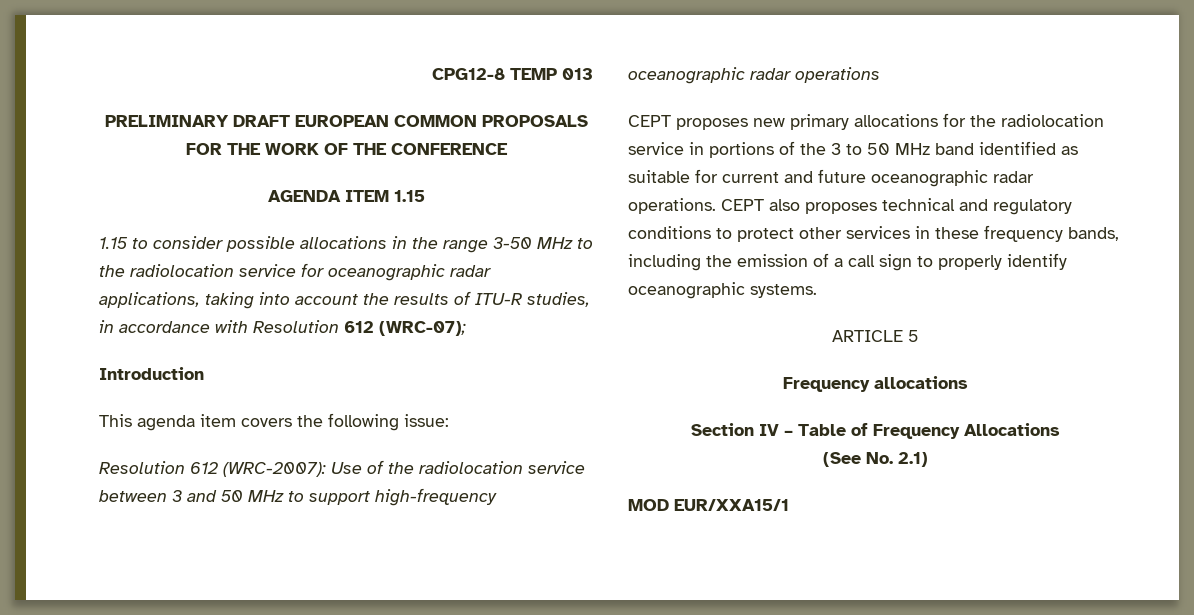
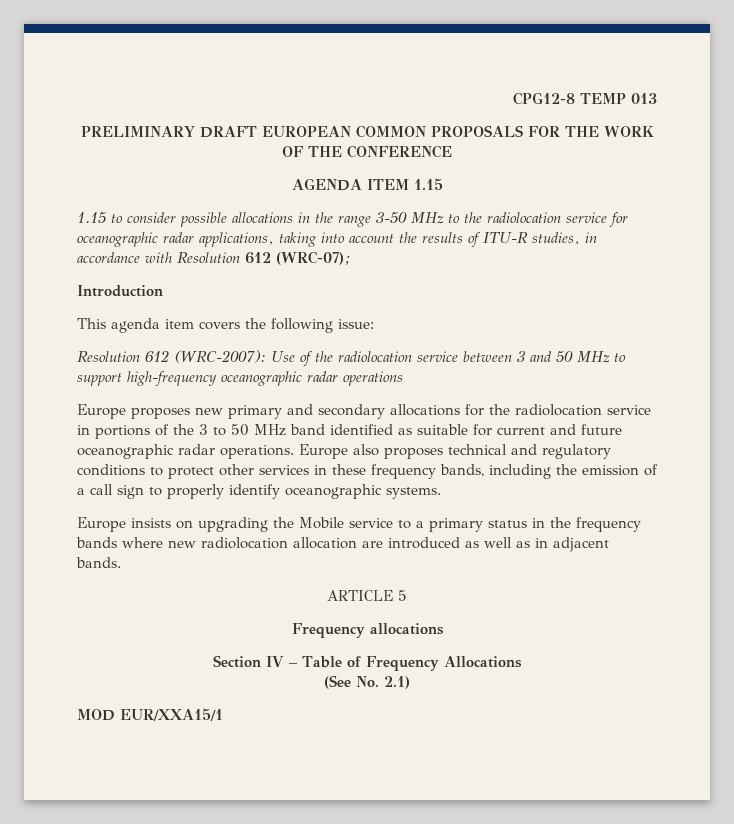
- CEPT proposes new primary allocations for the radiolocation service in portions of the 3 to 50 MHz band identified as suitable for current and future oceanographic radar operations.
+ Europe proposes new primary and secondary allocations for the radiolocation service in portions of the 3 to 50 MHz band identified as suitable for current and future oceanographic radar operations.
- CEPT also proposes technical and regulatory conditions to protect other services in these frequency bands, including the emission of a call sign to properly identify oceanographic systems.
+ Europe also proposes technical and regulatory conditions to protect other services in these frequency bands, including the emission of a call sign to properly identify oceanographic systems.
+ Europe insists on upgrading the Mobile service to a primary status in the frequency bands where new radiolocation allocation are introduced as well as in adjacent bands.

